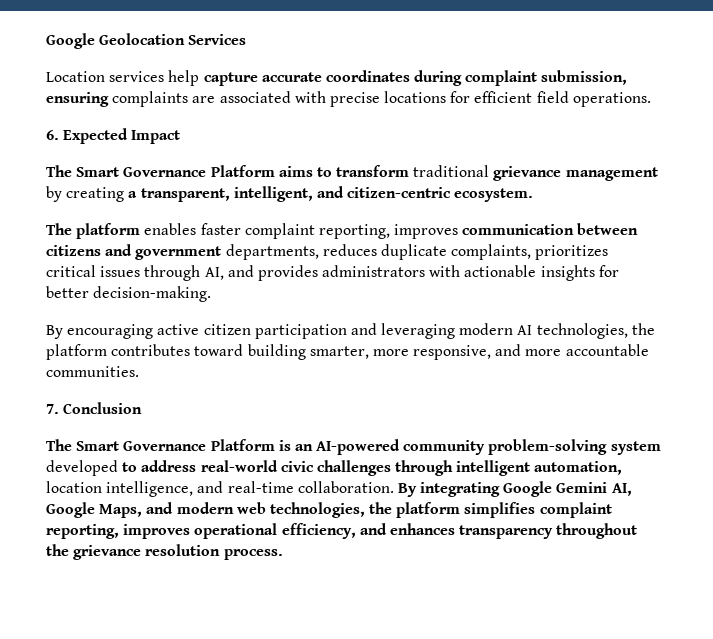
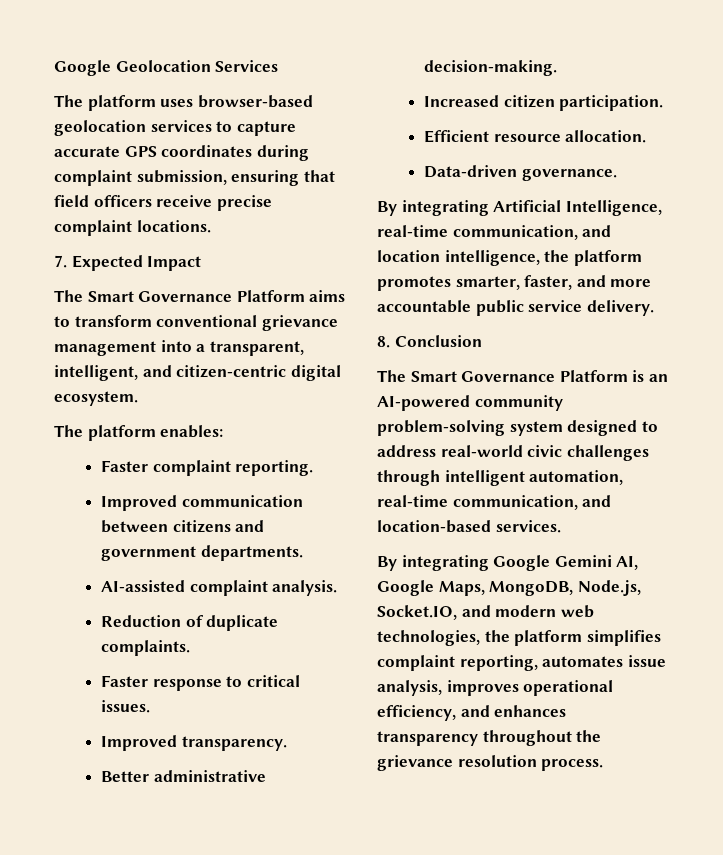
- Location services help capture accurate coordinates during complaint submission, ensuring complaints are associated with precise locations for efficient field operations.
- 6. Expected Impact
+ The platform uses browser-based geolocation services to capture accurate GPS coordinates during complaint submission, ensuring that field officers receive precise complaint locations.
+ 7. Expected Impact
- The Smart Governance Platform aims to transform traditional grievance management by creating a transparent, intelligent, and citizen-centric ecosystem.
+ The Smart Governance Platform aims to transform conventional grievance management into a transparent, intelligent, and citizen-centric digital ecosystem.
- The platform enables faster complaint reporting, improves communication between citizens and government departments, reduces duplicate complaints, prioritizes critical issues through AI, and provides administrators with actionable insights for better decision-making.
- By encouraging active citizen participation and leveraging modern AI technologies, the platform contributes toward building smarter, more responsive, and more accountable communities.
- 7. Conclusion
+ The platform enables:
+ Faster complaint reporting.
+ Improved communication between citizens and government departments.
+ AI-assisted complaint analysis.
+ Reduction of duplicate complaints.
+ Faster response to critical issues.
+ Improved transparency.
+ Better administrative decision-making.
+ Increased citizen participation.
+ Efficient resource allocation.
+ Data-driven governance.
+ By integrating Artificial Intelligence, real-time communication, and location intelligence, the platform promotes smarter, faster, and more accountable public service delivery.
+ 8. Conclusion
- The Smart Governance Platform is an AI-powered community problem-solving system developed to address real-world civic challenges through intelligent automation, location intelligence, and real-time collaboration. By integrating Google Gemini AI, Google Maps, and modern web technologies, the platform simplifies complaint reporting, improves operational efficiency, and enhances transparency throughout the grievance resolution process.
+ The Smart Governance Platform is an AI-powered community problem-solving system designed to address real-world civic challenges through intelligent automation, real-time communication, and location-based services.
+ By integrating Google Gemini AI, Google Maps, MongoDB, Node.js, Socket.IO, and modern web technologies, the platform simplifies complaint reporting, automates issue analysis, improves operational efficiency, and enhances transparency throughout the grievance resolution process.

